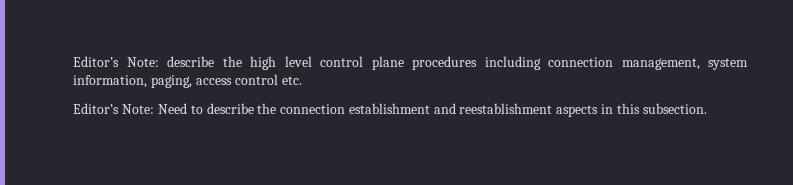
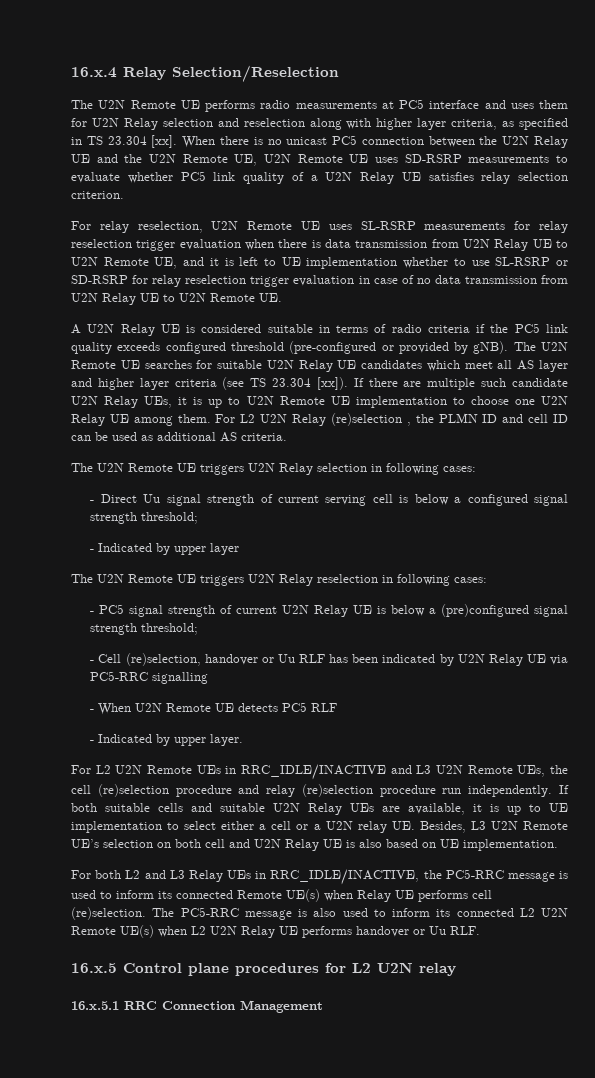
- Editor’s Note: describe the high level control plane procedures including connection management, system information, paging, access control etc.
- Editor’s Note: Need to describe the connection establishment and reestablishment aspects in this subsection.
+ 16.x.4 Relay Selection/Reselection
+ The U2N Remote UE performs radio measurements at PC5 interface and uses them for U2N Relay selection and reselection along with higher layer criteria, as specified in TS 23.304 [xx]. When there is no unicast PC5 connection between the U2N Relay UE and the U2N Remote UE, U2N Remote UE uses SD-RSRP measurements to evaluate whether PC5 link quality of a U2N Relay UE satisfies relay selection criterion.
+ For relay reselection, U2N Remote UE uses SL-RSRP measurements for relay reselection trigger evaluation when there is data transmission from U2N Relay UE to U2N Remote UE, and it is left to UE implementation whether to use SL-RSRP or SD-RSRP for relay reselection trigger evaluation in case of no data transmission from U2N Relay UE to U2N Remote UE.
+ A U2N Relay UE is considered suitable in terms of radio criteria if the PC5 link quality exceeds configured threshold (pre-configured or provided by gNB). The U2N Remote UE searches for suitable U2N Relay UE candidates which meet all AS layer and higher layer criteria (see TS 23.304 [xx]). If there are multiple such candidate U2N Relay UEs, it is up to U2N Remote UE implementation to choose one U2N Relay UE among them. For L2 U2N Relay (re)selection , the PLMN ID and cell ID can be used as additional AS criteria.
+ The U2N Remote UE triggers U2N Relay selection in following cases:
+ - Direct Uu signal strength of current serving cell is below a configured signal strength threshold;
+ - Indicated by upper layer
+ The U2N Remote UE triggers U2N Relay reselection in following cases:
+ - PC5 signal strength of current U2N Relay UE is below a (pre)configured signal strength threshold;
+ - Cell (re)selection, handover or Uu RLF has been indicated by U2N Relay UE via PC5-RRC signalling
+ - When U2N Remote UE detects PC5 RLF
+ - Indicated by upper layer.
+ For L2 U2N Remote UEs in RRC_IDLE/INACTIVE and L3 U2N Remote UEs, the cell (re)selection procedure and relay (re)selection procedure run independently. If both suitable cells and suitable U2N Relay UEs are available, it is up to UE implementation to select either a cell or a U2N relay UE. Besides, L3 U2N Remote UE’s selection on both cell and U2N Relay UE is also based on UE implementation.
+ For both L2 and L3 Relay UEs in RRC_IDLE/INACTIVE, the PC5-RRC message is used to inform its connected Remote UE(s) when Relay UE performs cell (re)selection. The PC5-RRC message is also used to inform its connected L2 U2N Remote UE(s) when L2 U2N Relay UE performs handover or Uu RLF.
+ 16.x.5 Control plane procedures for L2 U2N relay
+ 16.x.5.1 RRC Connection Management

